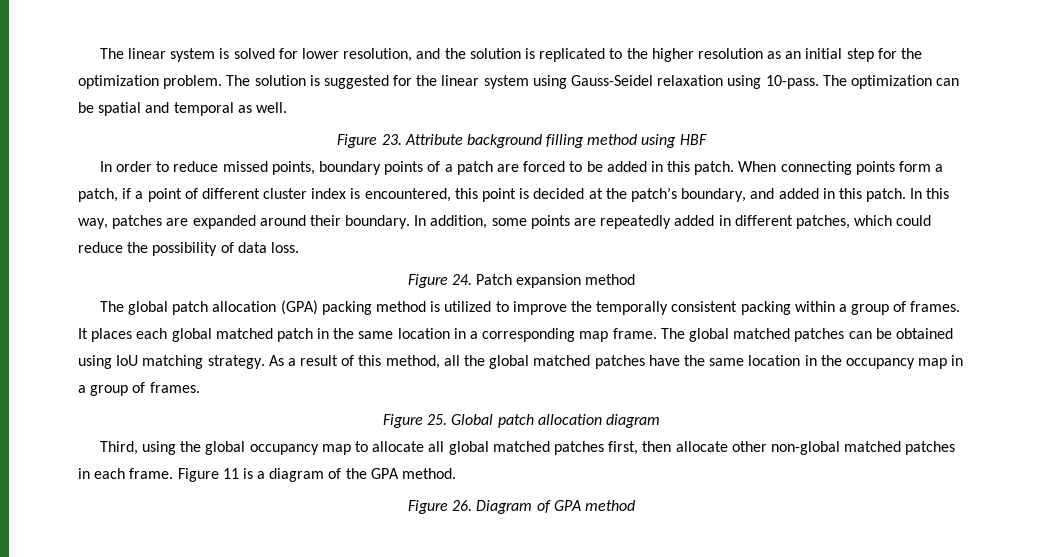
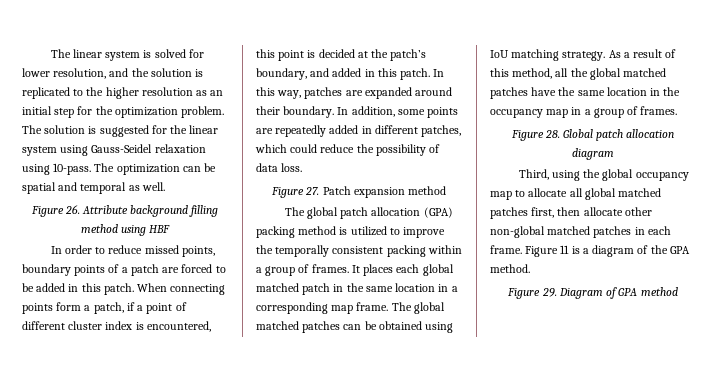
- Figure 23. Attribute background filling method using HBF
+ Figure 26. Attribute background filling method using HBF
- Figure 24. Patch expansion method
+ Figure 27. Patch expansion method
- Figure 25. Global patch allocation diagram
+ Figure 28. Global patch allocation diagram
- Figure 26. Diagram of GPA method
+ Figure 29. Diagram of GPA method

